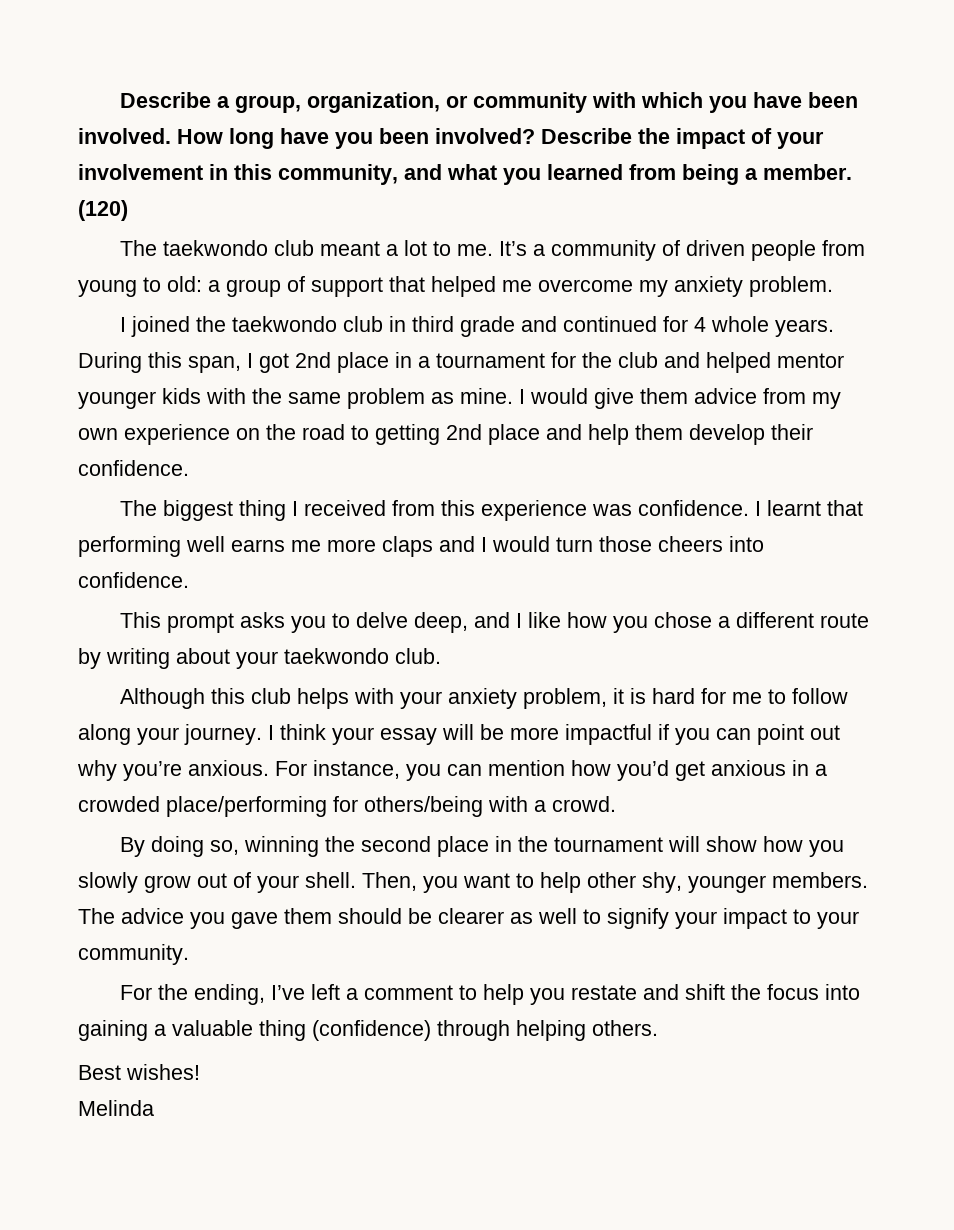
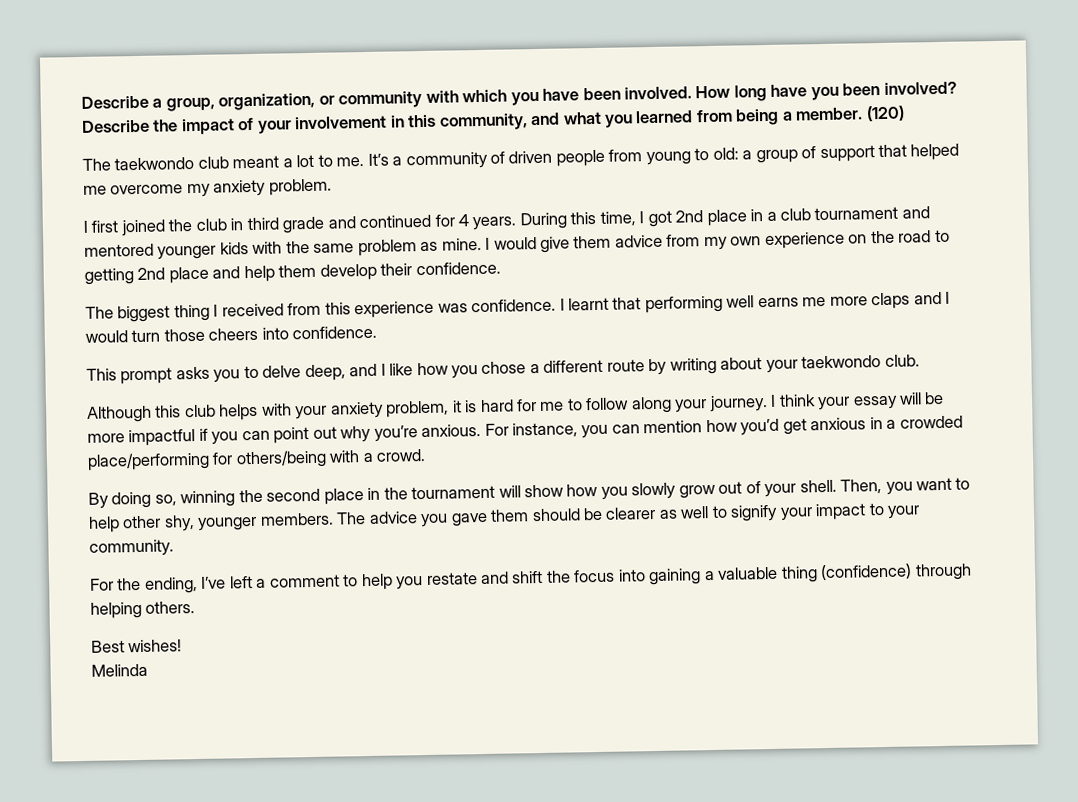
- I joined the taekwondo club in third grade and continued for 4 whole years.
+ I first joined the club in third grade and continued for 4 years.
- During this span, I got 2nd place in a tournament for the club and helped mentor younger kids with the same problem as mine.
+ During this time, I got 2nd place in a club tournament and mentored younger kids with the same problem as mine.

